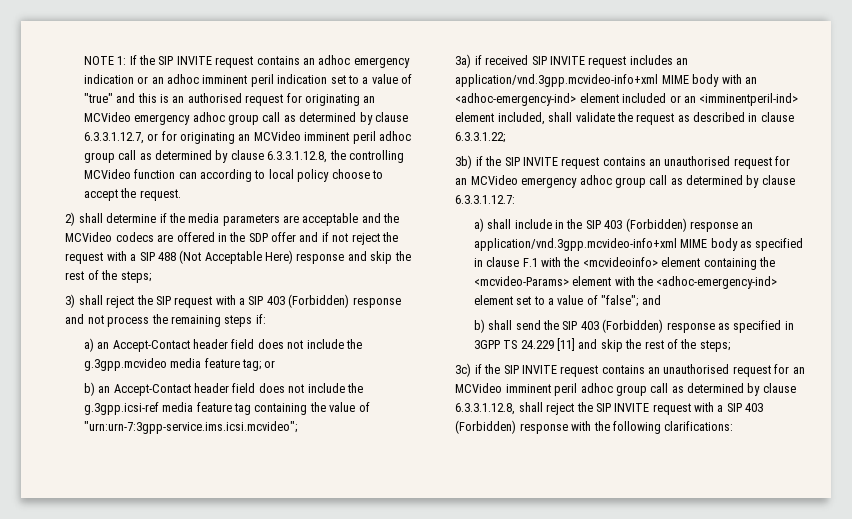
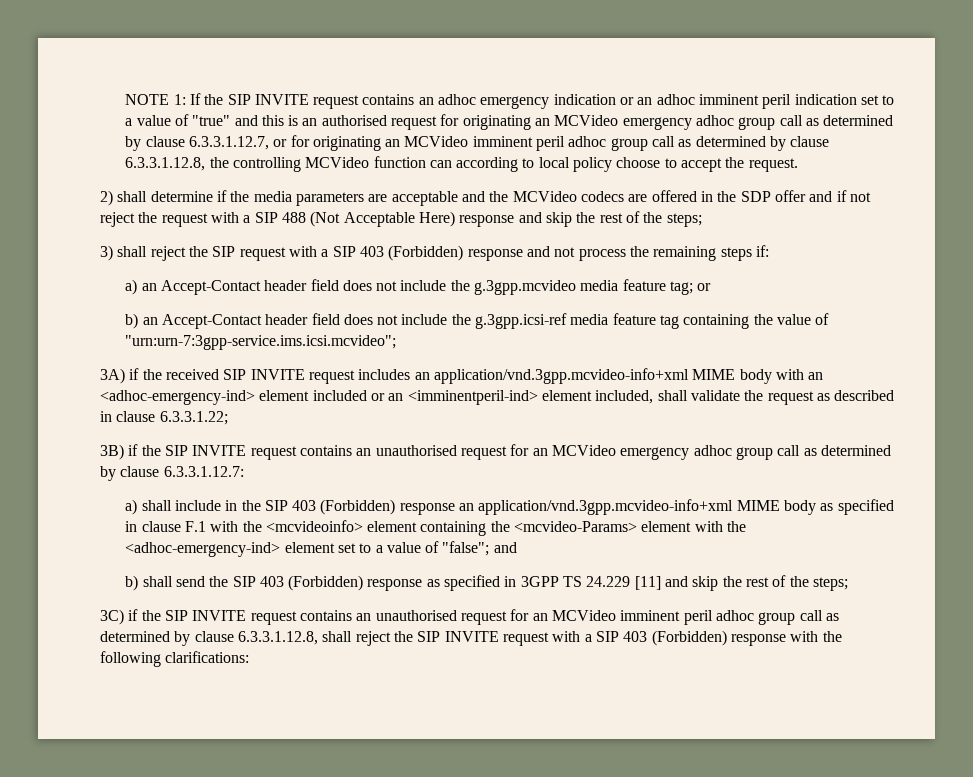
- 3a) if received SIP INVITE request includes an application/vnd.3gpp.mcvideo-info+xml MIME body with an <adhoc-emergency-ind> element included or an <imminentperil-ind> element included, shall validate the request as described in clause 6.3.3.1.22;
+ 3A) if the received SIP INVITE request includes an application/vnd.3gpp.mcvideo-info+xml MIME body with an <adhoc-emergency-ind> element included or an <imminentperil-ind> element included, shall validate the request as described in clause 6.3.3.1.22;
- 3b) if the SIP INVITE request contains an unauthorised request for an MCVideo emergency adhoc group call as determined by clause 6.3.3.1.12.7:
+ 3B) if the SIP INVITE request contains an unauthorised request for an MCVideo emergency adhoc group call as determined by clause 6.3.3.1.12.7:
- 3c) if the SIP INVITE request contains an unauthorised request for an MCVideo imminent peril adhoc group call as determined by clause 6.3.3.1.12.8, shall reject the SIP INVITE request with a SIP 403 (Forbidden) response with the following clarifications:
+ 3C) if the SIP INVITE request contains an unauthorised request for an MCVideo imminent peril adhoc group call as determined by clause 6.3.3.1.12.8, shall reject the SIP INVITE request with a SIP 403 (Forbidden) response with the following clarifications:

